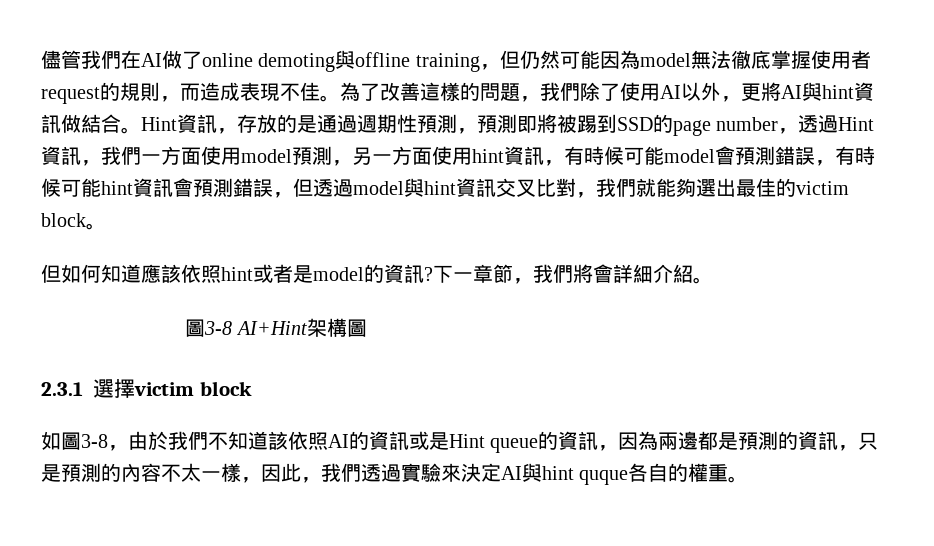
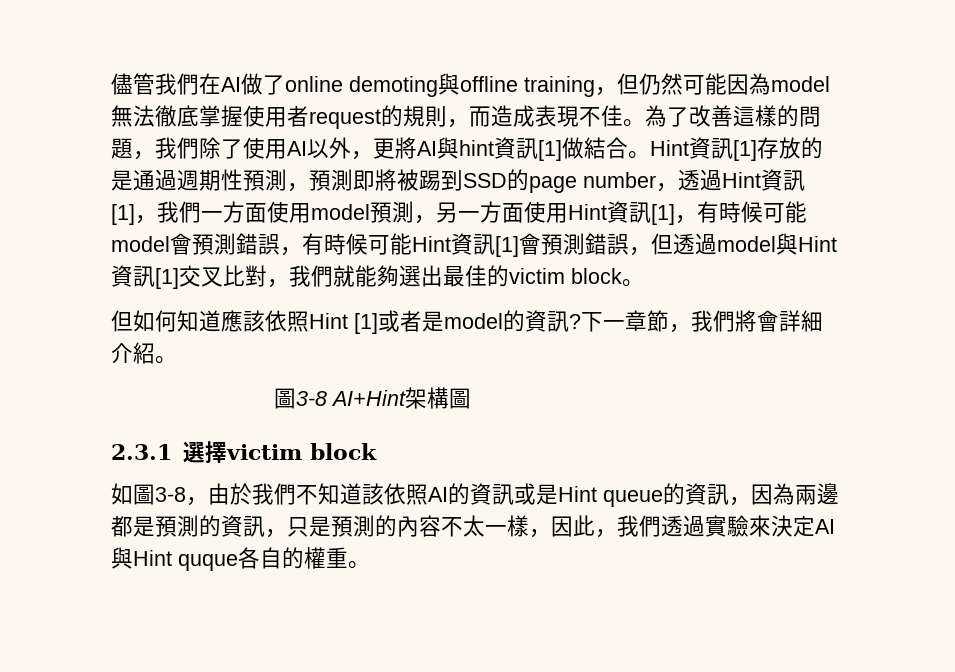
- 為了改善這樣的問題，我們除了使用AI以外，更將AI與hint資訊做結合。
+ 為了改善這樣的問題，我們除了使用AI以外，更將AI與hint資訊[1]做結合。
- Hint資訊，存放的是通過週期性預測，預測即將被踢到SSD的page number，透過Hint資訊，我們一方面使用model預測，另一方面使用hint資訊，有時候可能model會預測錯誤，有時候可能hint資訊會預測錯誤，但透過model與hint資訊交叉比對，我們就能夠選出最佳的victim block。
+ Hint資訊[1]存放的是通過週期性預測，預測即將被踢到SSD的page number，透過Hint資訊[1]，我們一方面使用model預測，另一方面使用Hint資訊[1]，有時候可能model會預測錯誤，有時候可能Hint資訊[1]會預測錯誤，但透過model與Hint資訊[1]交叉比對，我們就能夠選出最佳的victim block。
- 但如何知道應該依照hint或者是model的資訊?
+ 但如何知道應該依照Hint [1]或者是model的資訊?
- 如圖3-8，由於我們不知道該依照AI的資訊或是Hint queue的資訊，因為兩邊都是預測的資訊，只是預測的內容不太一樣，因此，我們透過實驗來決定AI與hint quque各自的權重。
+ 如圖3-8，由於我們不知道該依照AI的資訊或是Hint queue的資訊，因為兩邊都是預測的資訊，只是預測的內容不太一樣，因此，我們透過實驗來決定AI與Hint quque各自的權重。

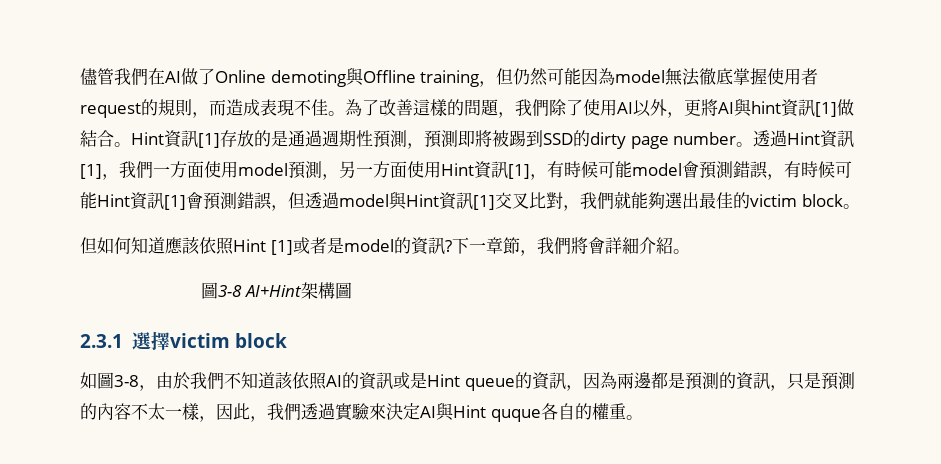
- 儘管我們在AI做了online demoting與offline training，但仍然可能因為model無法徹底掌握使用者request的規則，而造成表現不佳。
+ 儘管我們在AI做了Online demoting與Offline training，但仍然可能因為model無法徹底掌握使用者request的規則，而造成表現不佳。
- Hint資訊[1]存放的是通過週期性預測，預測即將被踢到SSD的page number，透過Hint資訊[1]，我們一方面使用model預測，另一方面使用Hint資訊[1]，有時候可能model會預測錯誤，有時候可能Hint資訊[1]會預測錯誤，但透過model與Hint資訊[1]交叉比對，我們就能夠選出最佳的victim block。
+ Hint資訊[1]存放的是通過週期性預測，預測即將被踢到SSD的dirty page number。透過Hint資訊[1]，我們一方面使用model預測，另一方面使用Hint資訊[1]，有時候可能model會預測錯誤，有時候可能Hint資訊[1]會預測錯誤，但透過model與Hint資訊[1]交叉比對，我們就能夠選出最佳的victim block。

